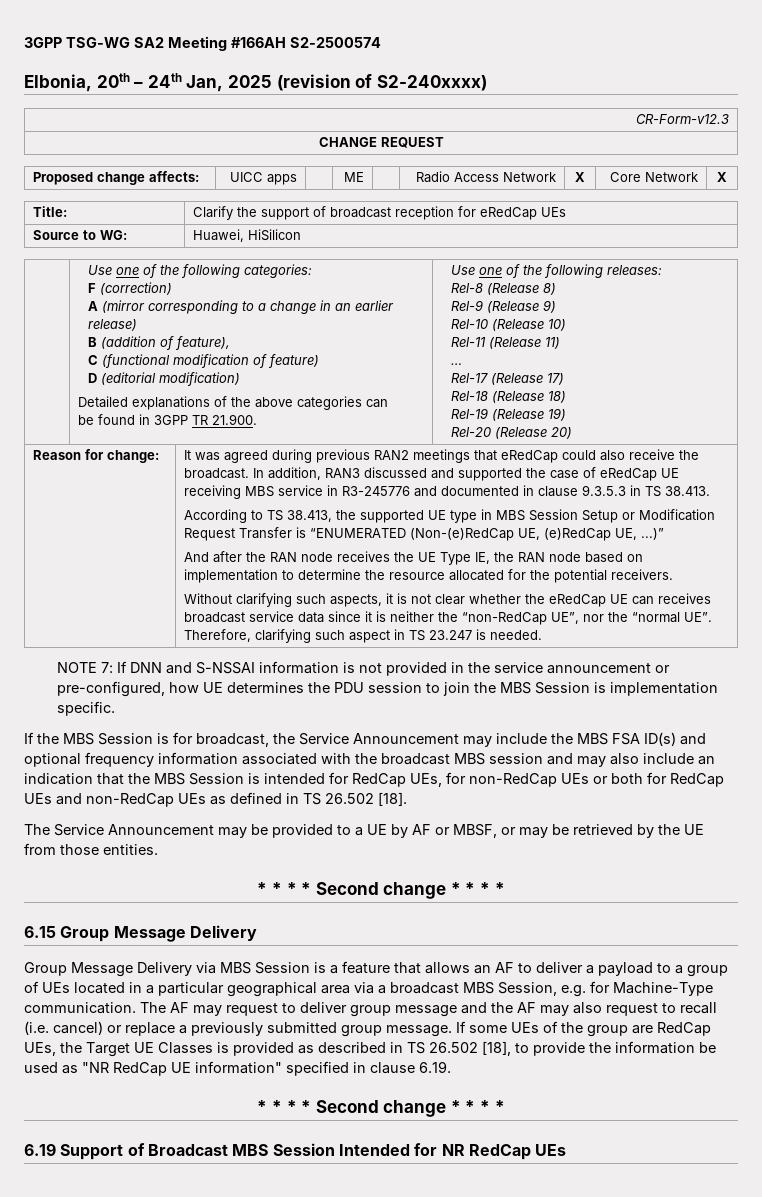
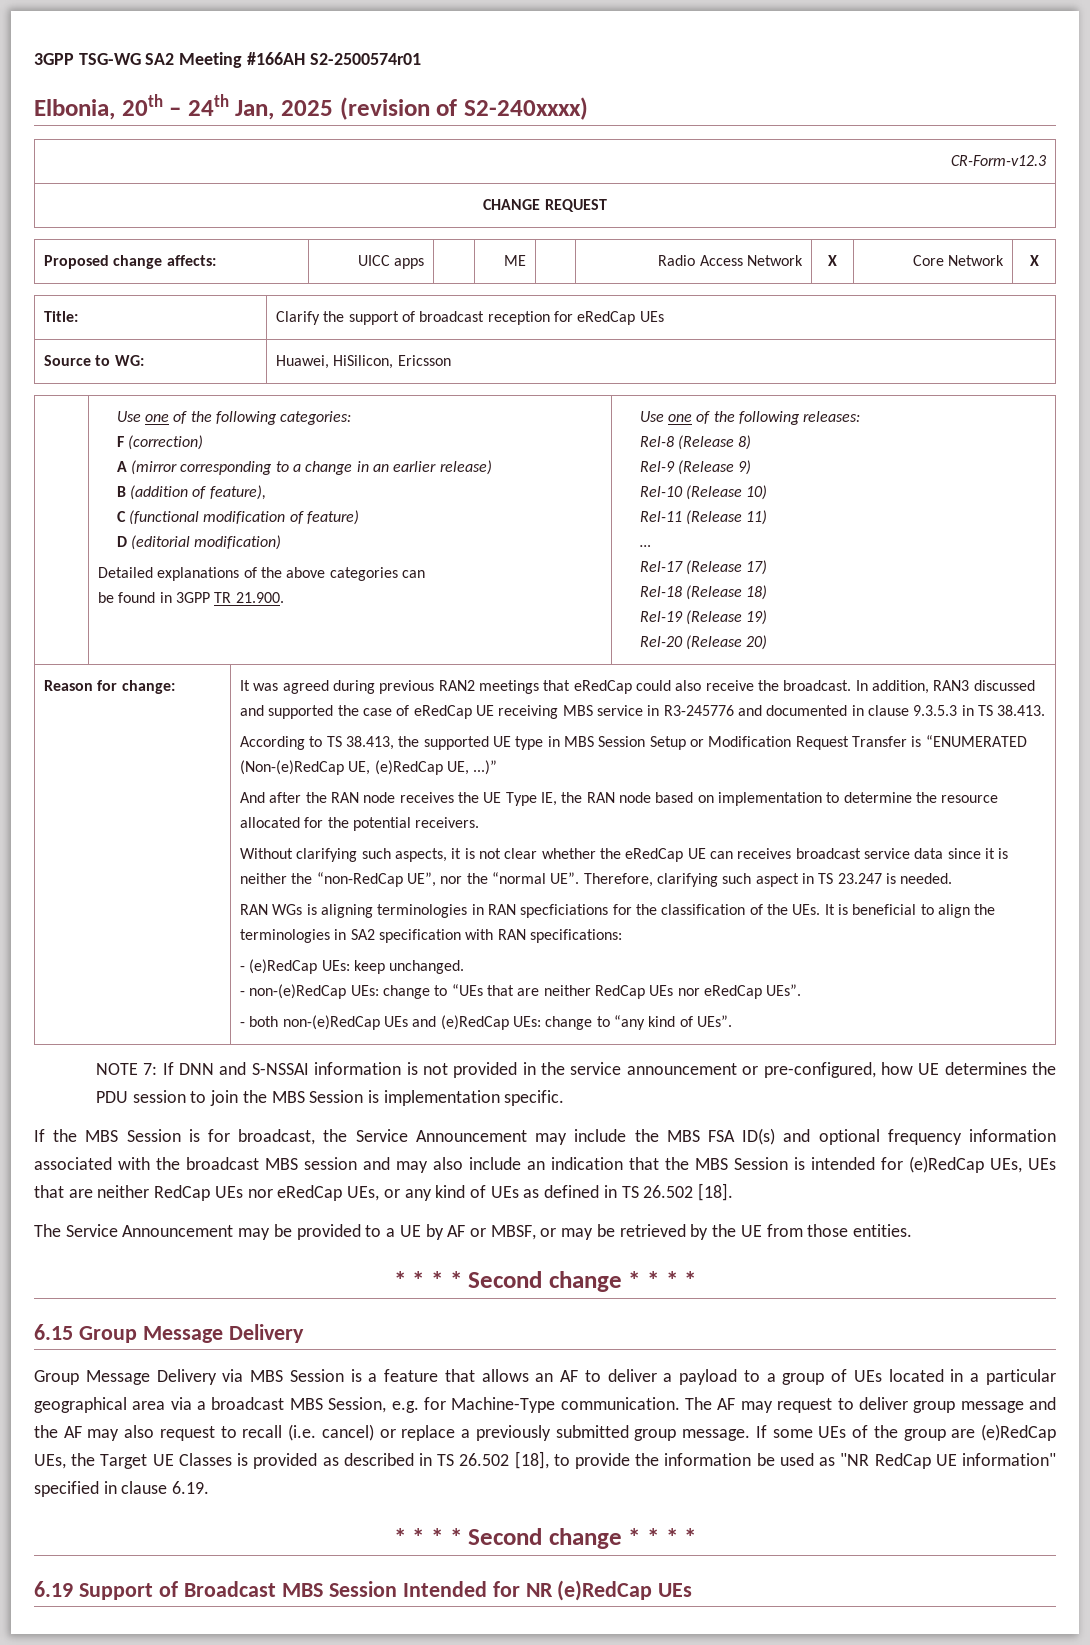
- 3GPP TSG-WG SA2 Meeting #166AH S2-2500574
+ 3GPP TSG-WG SA2 Meeting #166AH S2-2500574r01
- Source to WG: | Huawei, HiSilicon
+ Source to WG: | Huawei, HiSilicon, Ericsson
+ RAN WGs is aligning terminologies in RAN specficiations for the classification of the UEs. It is beneficial to align the terminologies in SA2 specification with RAN specifications:
+ - (e)RedCap UEs: keep unchanged.
+ - non-(e)RedCap UEs: change to “UEs that are neither RedCap UEs nor eRedCap UEs”.
+ - both non-(e)RedCap UEs and (e)RedCap UEs: change to “any kind of UEs”.
- If the MBS Session is for broadcast, the Service Announcement may include the MBS FSA ID(s) and optional frequency information associated with the broadcast MBS session and may also include an indication that the MBS Session is intended for RedCap UEs, for non-RedCap UEs or both for RedCap UEs and non-RedCap UEs as defined in TS 26.502 [18].
+ If the MBS Session is for broadcast, the Service Announcement may include the MBS FSA ID(s) and optional frequency information associated with the broadcast MBS session and may also include an indication that the MBS Session is intended for (e)RedCap UEs, UEs that are neither RedCap UEs nor eRedCap UEs, or any kind of UEs as defined in TS 26.502 [18].
- If some UEs of the group are RedCap UEs, the Target UE Classes is provided as described in TS 26.502 [18], to provide the information be used as "NR RedCap UE information" specified in clause 6.19.
+ If some UEs of the group are (e)RedCap UEs, the Target UE Classes is provided as described in TS 26.502 [18], to provide the information be used as "NR RedCap UE information" specified in clause 6.19.
- 6.19 Support of Broadcast MBS Session Intended for NR RedCap UEs
+ 6.19 Support of Broadcast MBS Session Intended for NR (e)RedCap UEs

